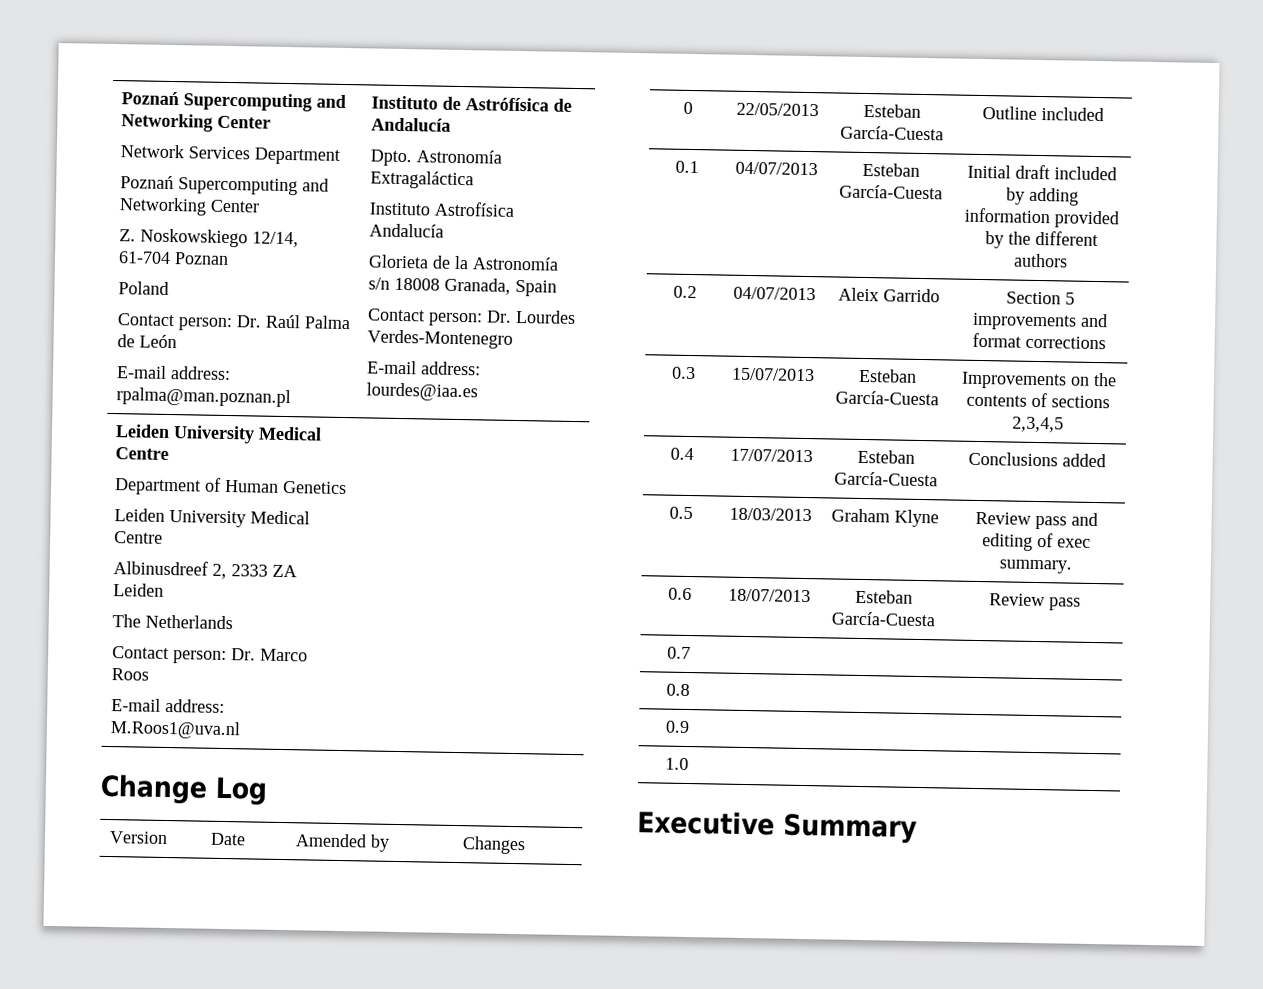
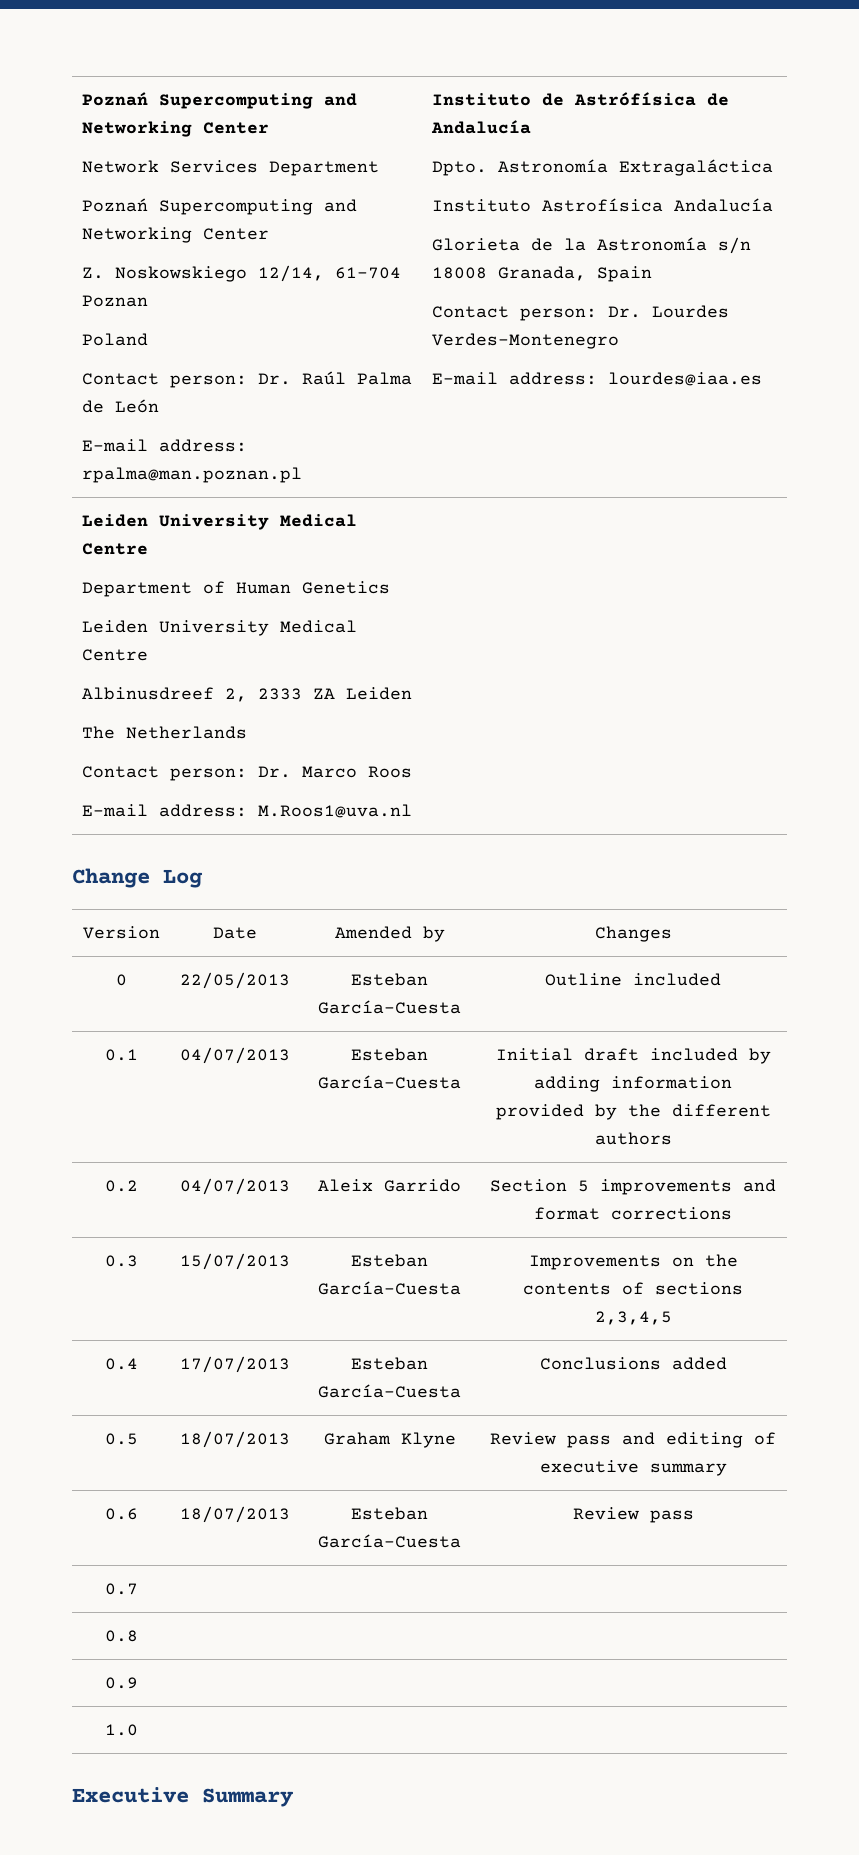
- 0.5 | 18/03/2013 | Graham Klyne | Review pass and editing of exec summary.
+ 0.5 | 18/07/2013 | Graham Klyne | Review pass and editing of executive summary

